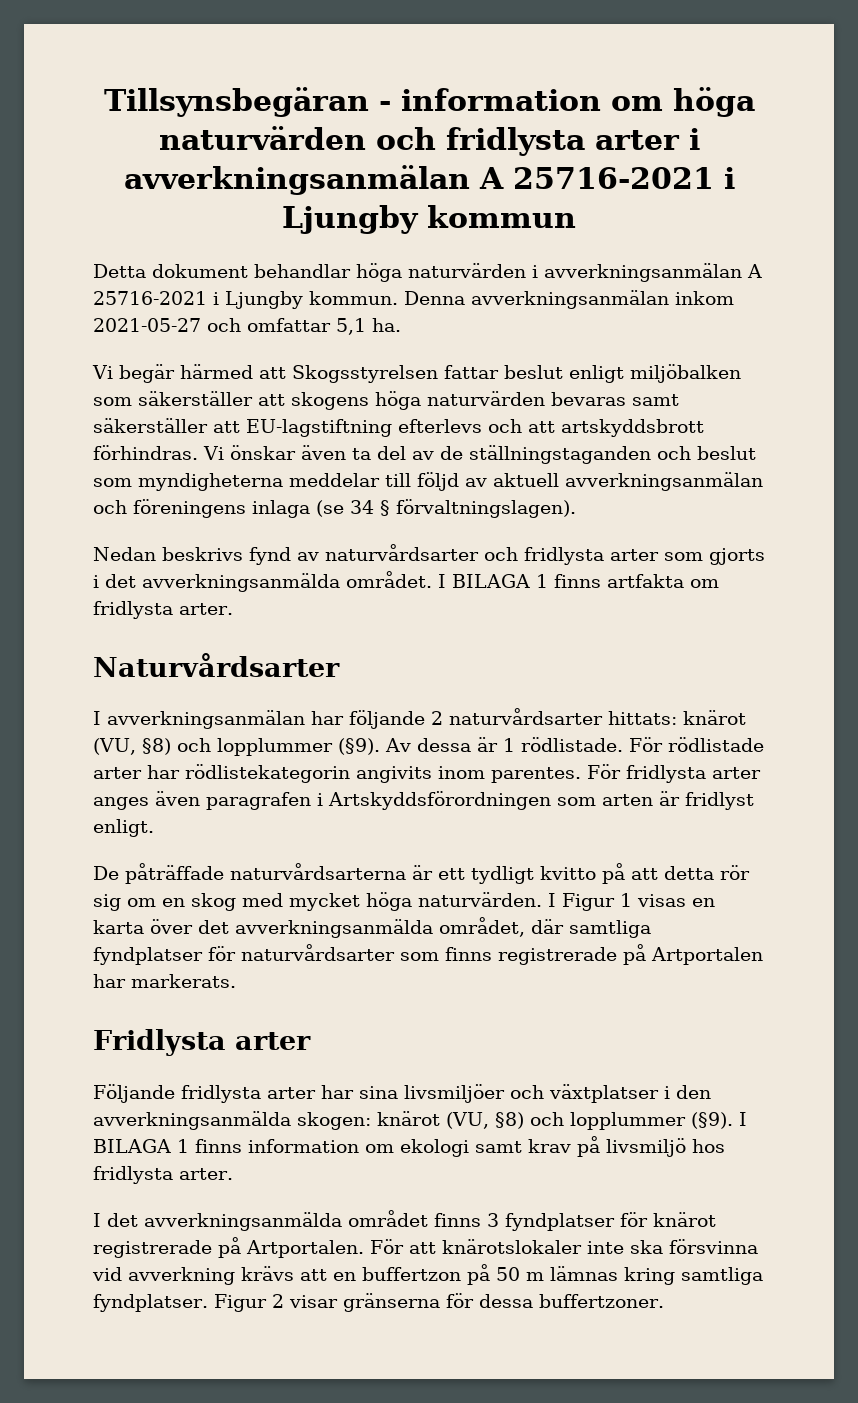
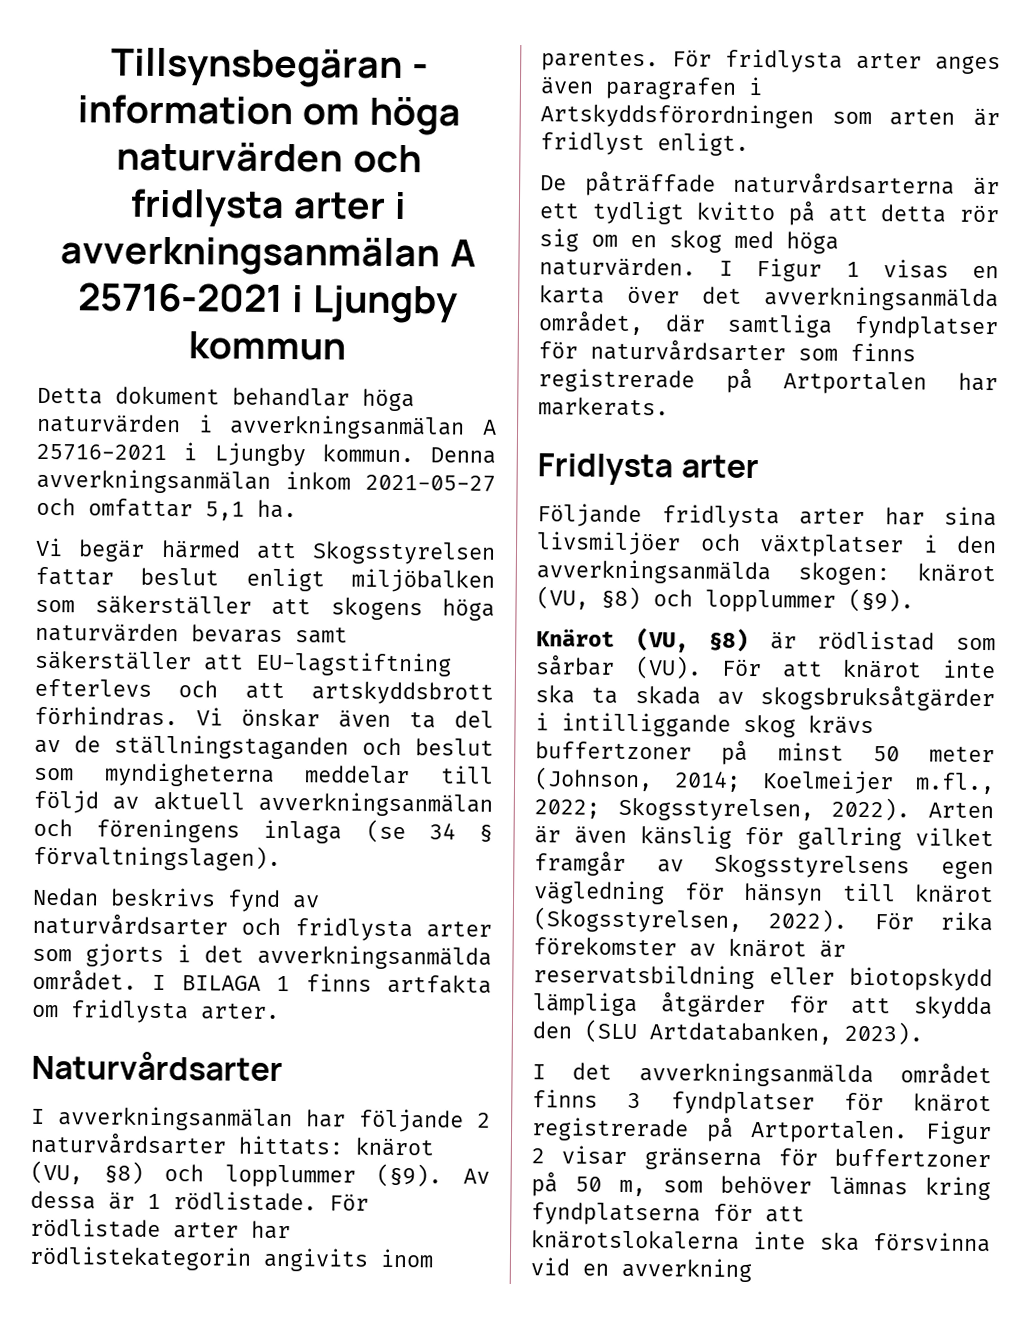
- De påträffade naturvårdsarterna är ett tydligt kvitto på att detta rör sig om en skog med mycket höga naturvärden.
+ De påträffade naturvårdsarterna är ett tydligt kvitto på att detta rör sig om en skog med höga naturvärden.
- Följande fridlysta arter har sina livsmiljöer och växtplatser i den avverkningsanmälda skogen: knärot (VU, §8) och lopplummer (§9). I BILAGA 1 finns information om ekologi samt krav på livsmiljö hos fridlysta arter.
+ Följande fridlysta arter har sina livsmiljöer och växtplatser i den avverkningsanmälda skogen: knärot (VU, §8) och lopplummer (§9).
+ Knärot (VU, §8) är rödlistad som sårbar (VU). För att knärot inte ska ta skada av skogsbruksåtgärder i intilliggande skog krävs buffertzoner på minst 50 meter (Johnson, 2014; Koelmeijer m.fl., 2022; Skogsstyrelsen, 2022). Arten är även känslig för gallring vilket framgår av Skogsstyrelsens egen vägledning för hänsyn till knärot (Skogsstyrelsen, 2022). För rika förekomster av knärot är reservatsbildning eller biotopskydd lämpliga åtgärder för att skydda den (SLU Artdatabanken, 2023).
- För att knärotslokaler inte ska försvinna vid avverkning krävs att en buffertzon på 50 m lämnas kring samtliga fyndplatser.
- Figur 2 visar gränserna för dessa buffertzoner.
+ Figur 2 visar gränserna för buffertzoner på 50 m, som behöver lämnas kring fyndplatserna för att knärotslokalerna inte ska försvinna vid en avverkning

